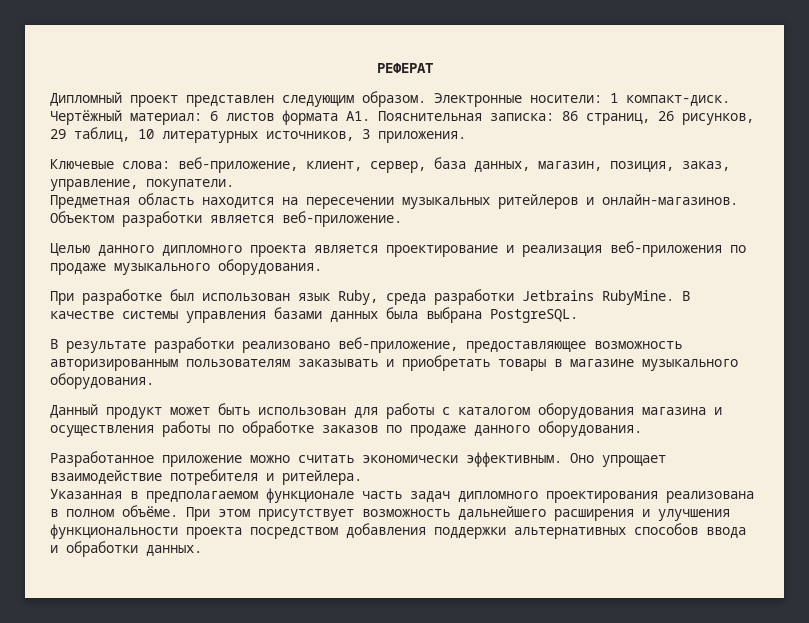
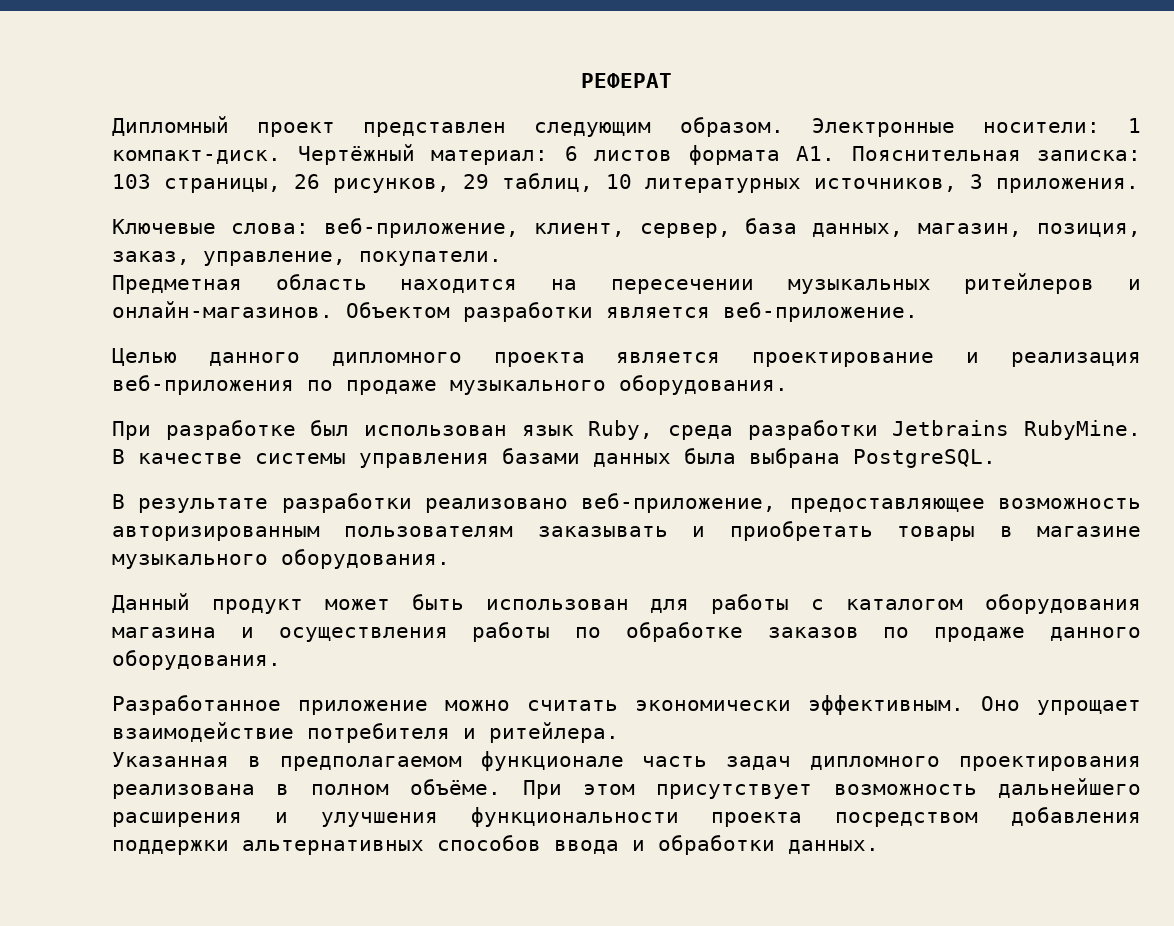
- Чертёжный материал: 6 листов формата А1. Пояснительная записка: 86 страниц, 26 рисунков, 29 таблиц, 10 литературных источников, 3 приложения.
+ Чертёжный материал: 6 листов формата А1. Пояснительная записка: 103 страницы, 26 рисунков, 29 таблиц, 10 литературных источников, 3 приложения.

